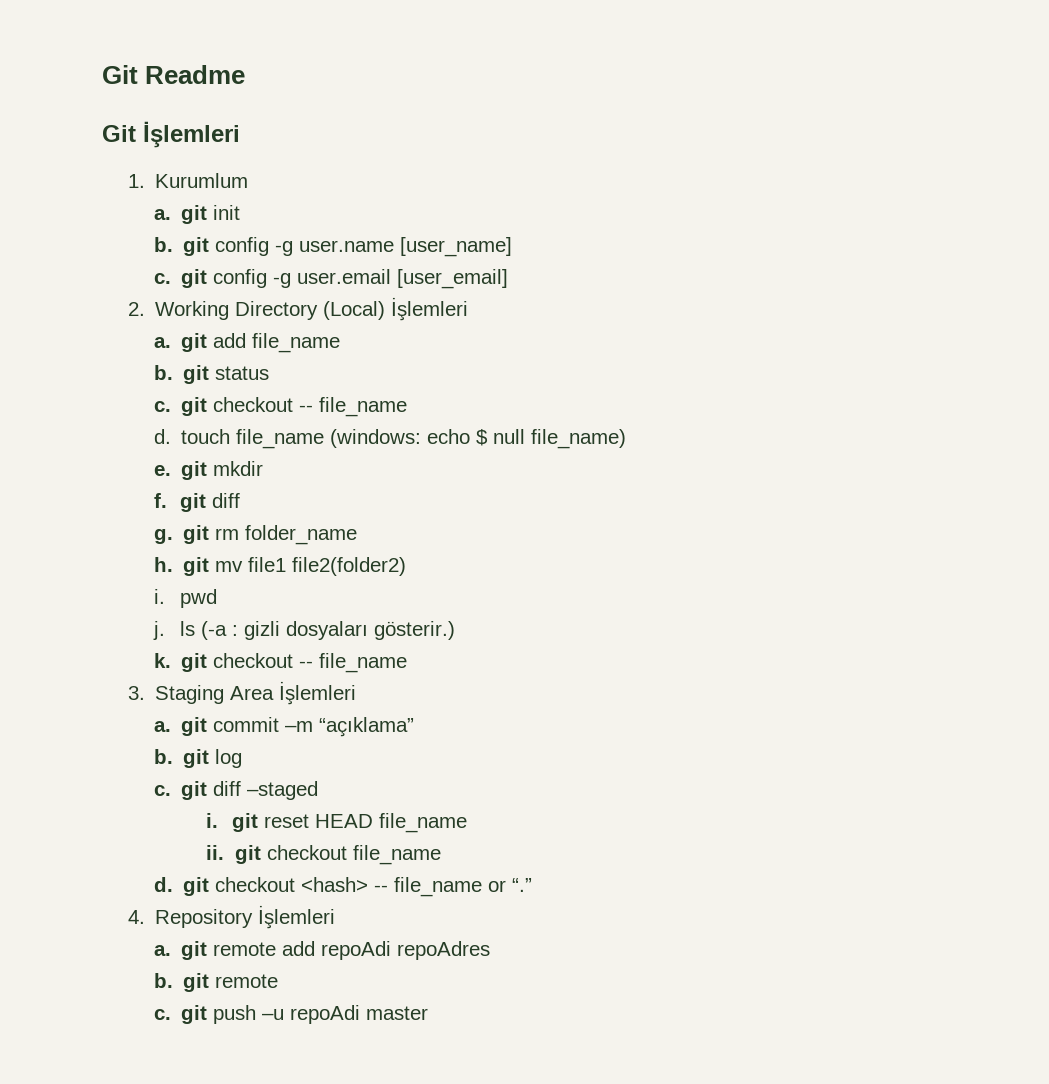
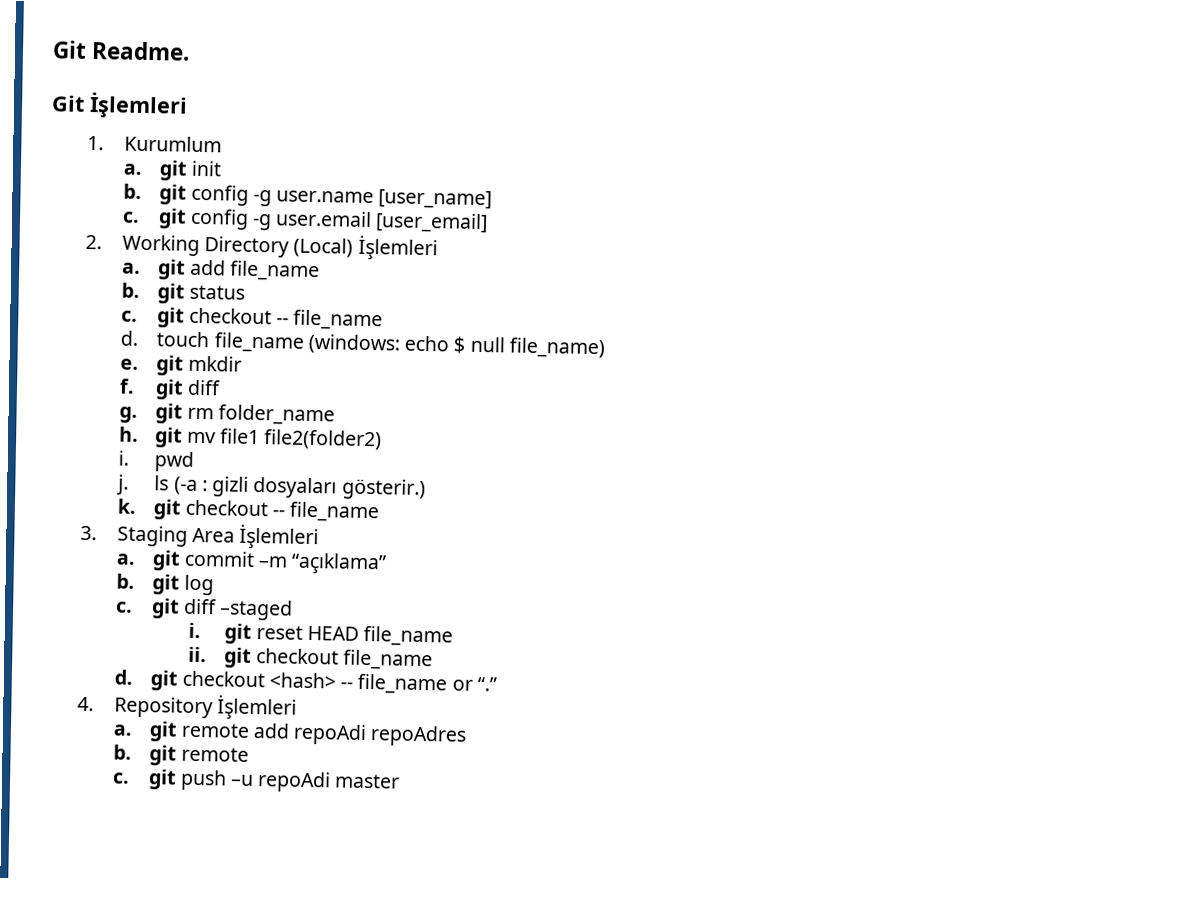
- Git Readme
+ Git Readme.

